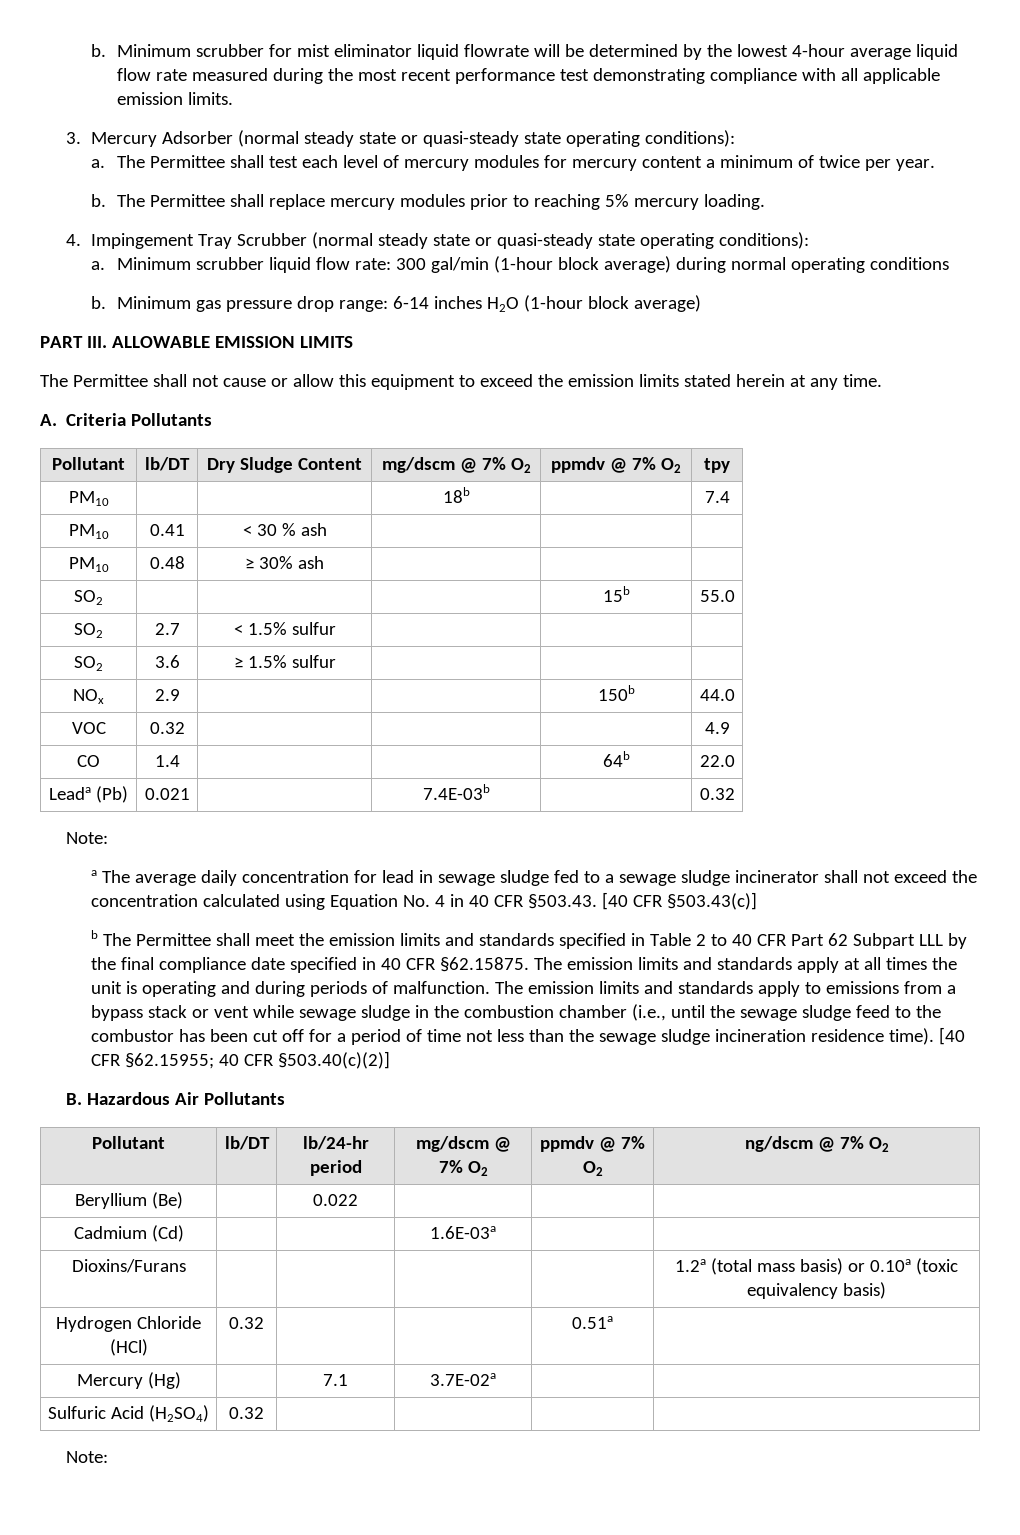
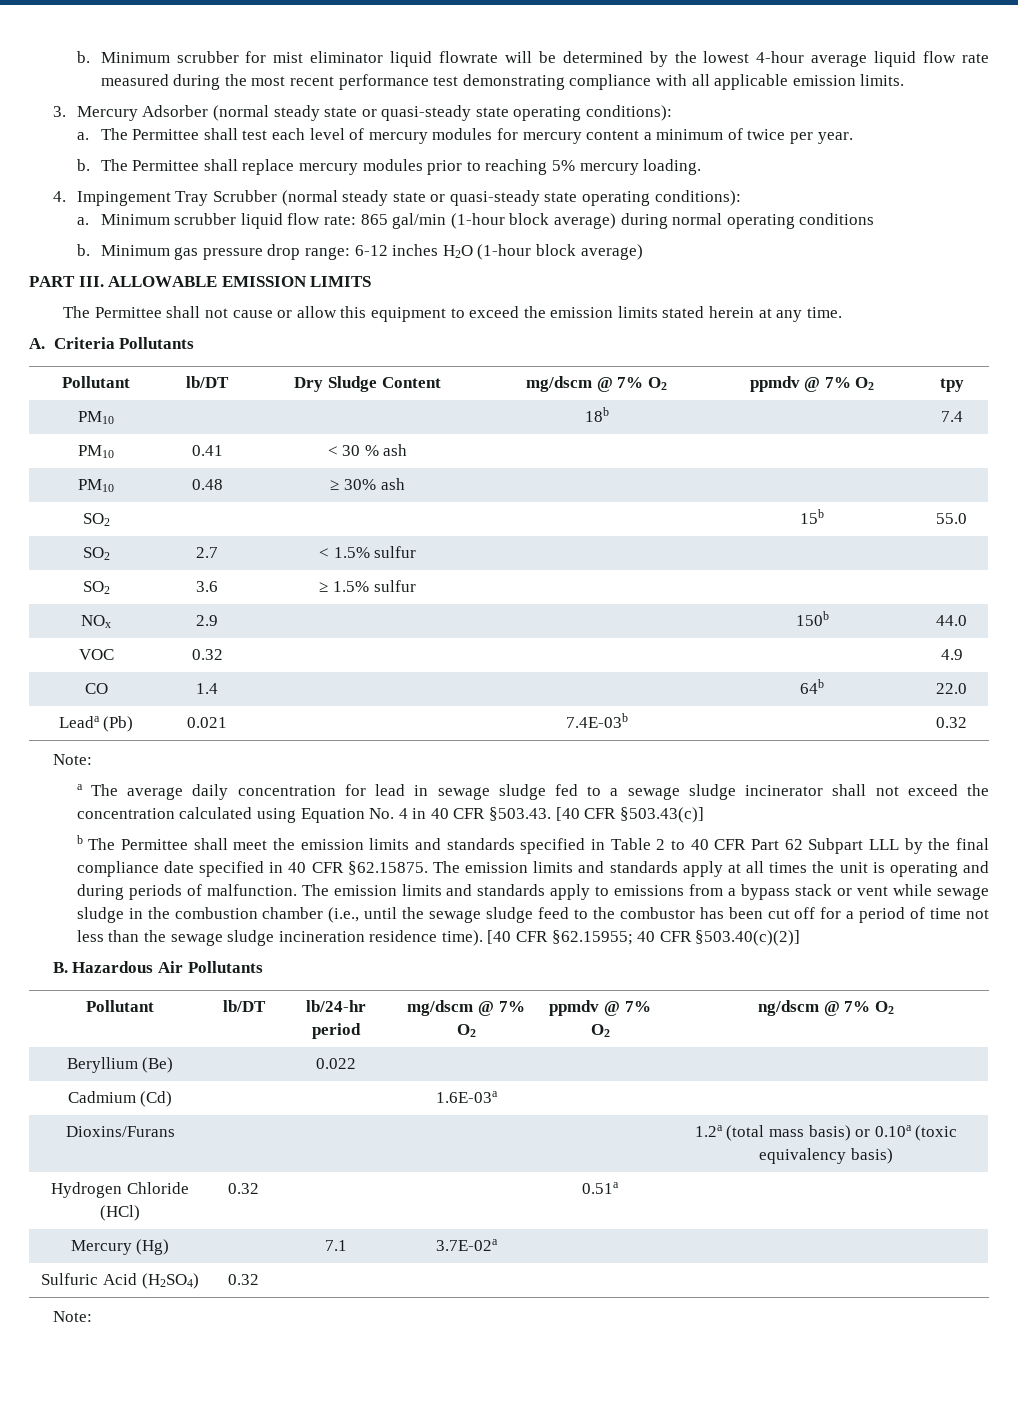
- Minimum scrubber liquid flow rate: 300 gal/min (1-hour block average) during normal operating conditions
+ Minimum scrubber liquid flow rate: 865 gal/min (1-hour block average) during normal operating conditions
- Minimum gas pressure drop range: 6-14 inches H2O (1-hour block average)
+ Minimum gas pressure drop range: 6-12 inches H2O (1-hour block average)

